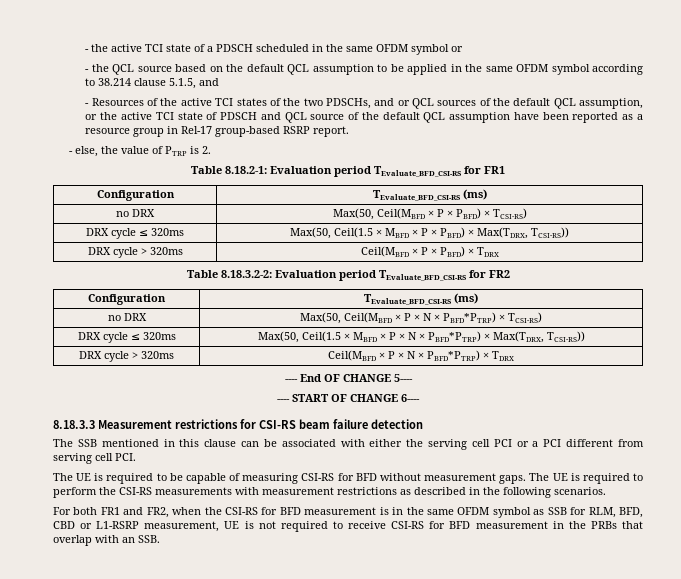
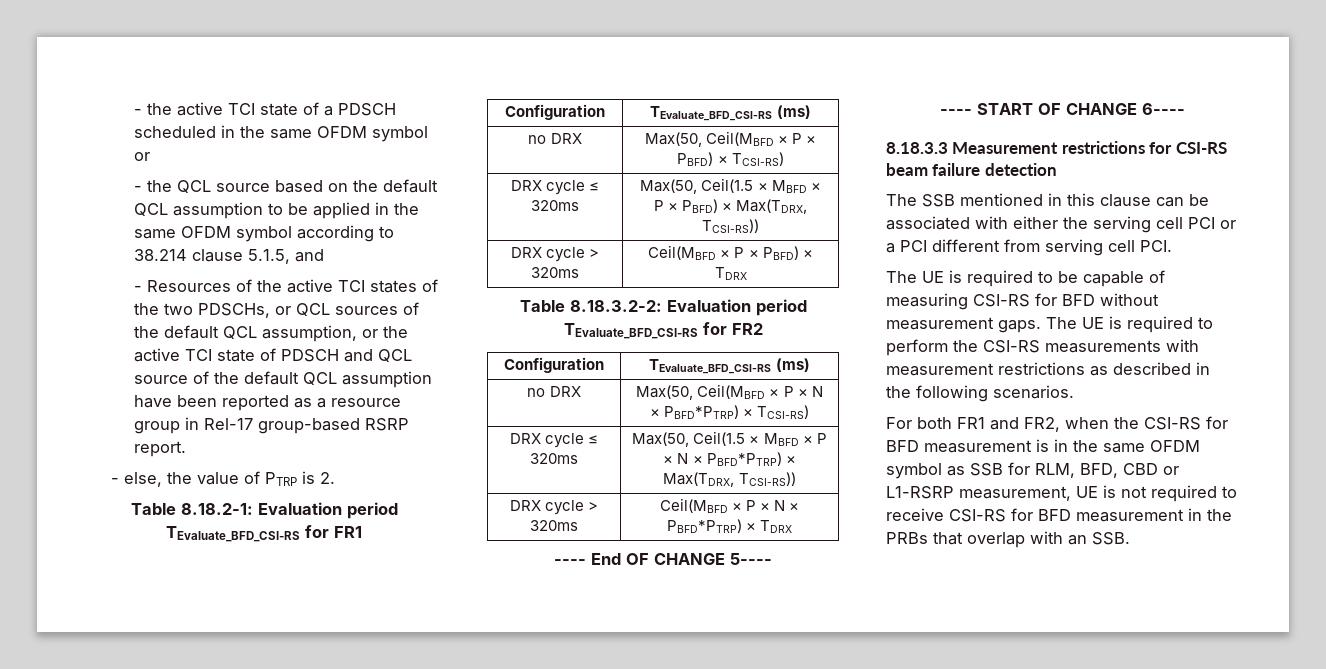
- - Resources of the active TCI states of the two PDSCHs, and or QCL sources of the default QCL assumption, or the active TCI state of PDSCH and QCL source of the default QCL assumption have been reported as a resource group in Rel-17 group-based RSRP report.
+ - Resources of the active TCI states of the two PDSCHs, or QCL sources of the default QCL assumption, or the active TCI state of PDSCH and QCL source of the default QCL assumption have been reported as a resource group in Rel-17 group-based RSRP report.

